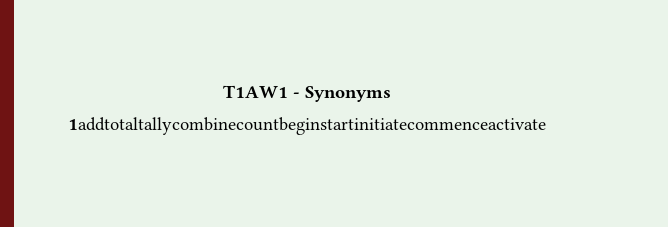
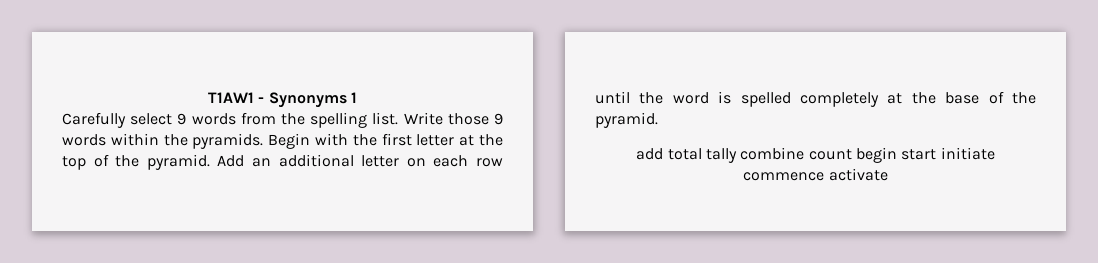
- T1AW1 - Synonyms 1addtotaltallycombinecountbeginstartinitiatecommenceactivate
+ T1AW1 - Synonyms 1
+ Carefully select 9 words from the spelling list. Write those 9 words within the pyramids. Begin with the first letter at the top of the pyramid. Add an additional letter on each row until the word is spelled completely at the base of the pyramid.
+ add total tally combine count begin start initiate commence activate

